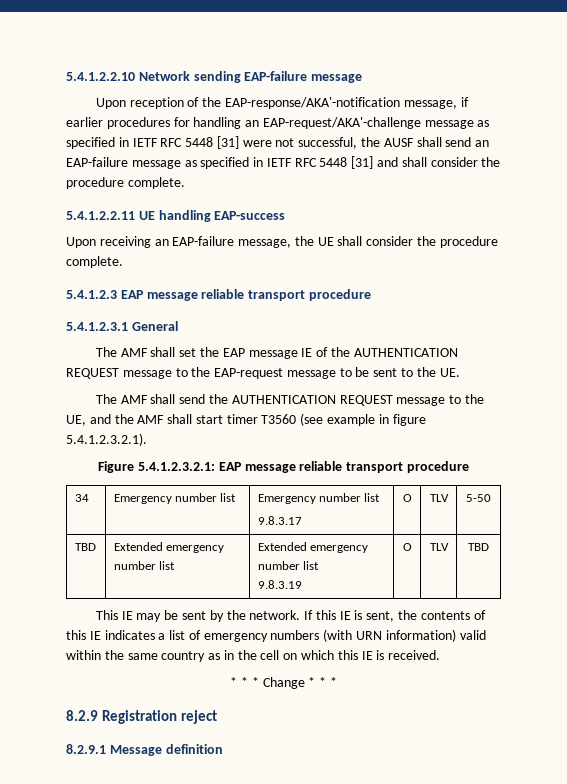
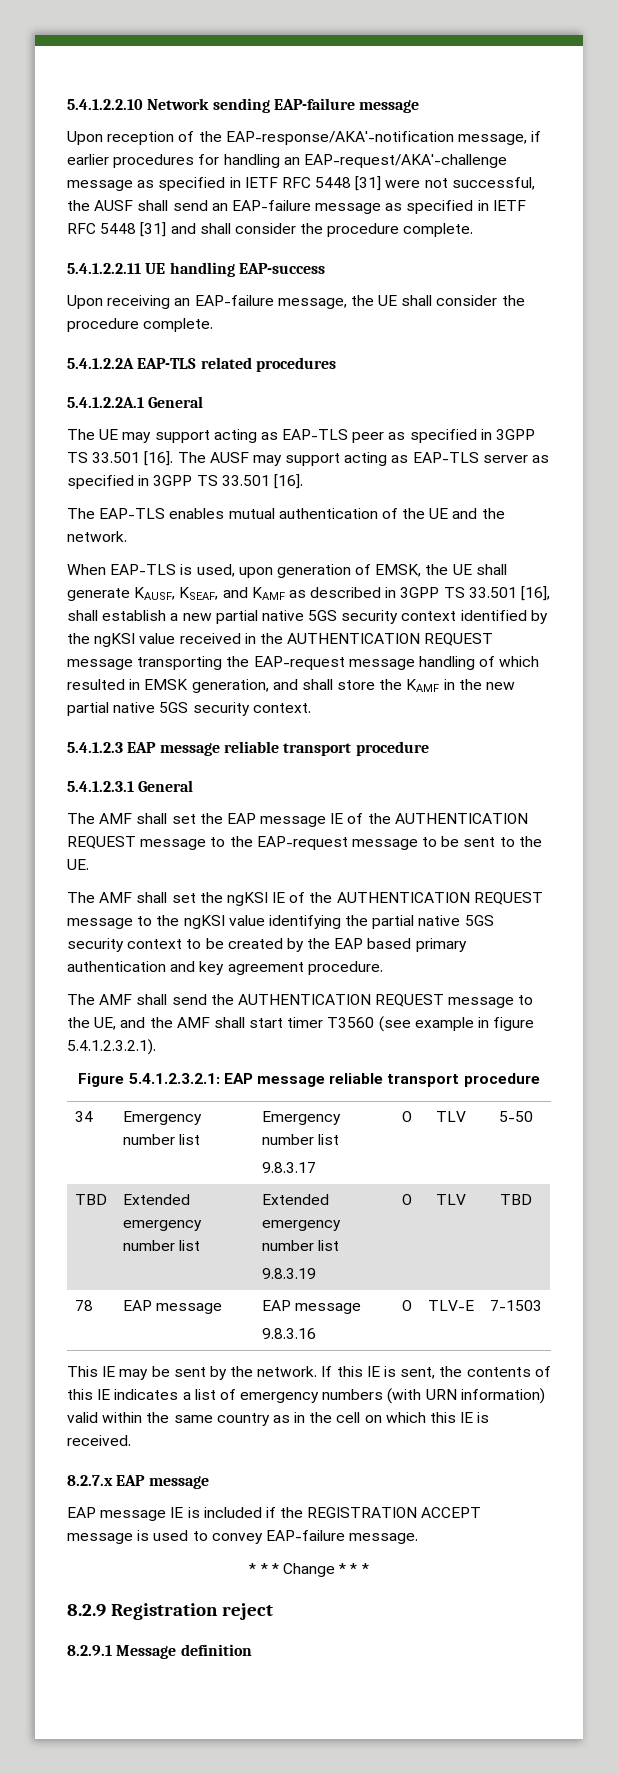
+ 5.4.1.2.2A EAP-TLS related procedures
+ 5.4.1.2.2A.1 General
+ The UE may support acting as EAP-TLS peer as specified in 3GPP TS 33.501 [16]. The AUSF may support acting as EAP-TLS server as specified in 3GPP TS 33.501 [16].
+ The EAP-TLS enables mutual authentication of the UE and the network.
+ When EAP-TLS is used, upon generation of EMSK, the UE shall generate KAUSF, KSEAF, and KAMF as described in 3GPP TS 33.501 [16], shall establish a new partial native 5GS security context identified by the ngKSI value received in the AUTHENTICATION REQUEST message transporting the EAP-request message handling of which resulted in EMSK generation, and shall store the KAMF in the new partial native 5GS security context.
+ The AMF shall set the ngKSI IE of the AUTHENTICATION REQUEST message to the ngKSI value identifying the partial native 5GS security context to be created by the EAP based primary authentication and key agreement procedure.
+ 78 | EAP message | EAP message
+ 9.8.3.16 | O | TLV-E | 7-1503
+ 8.2.7.x EAP message
+ EAP message IE is included if the REGISTRATION ACCEPT message is used to convey EAP-failure message.

